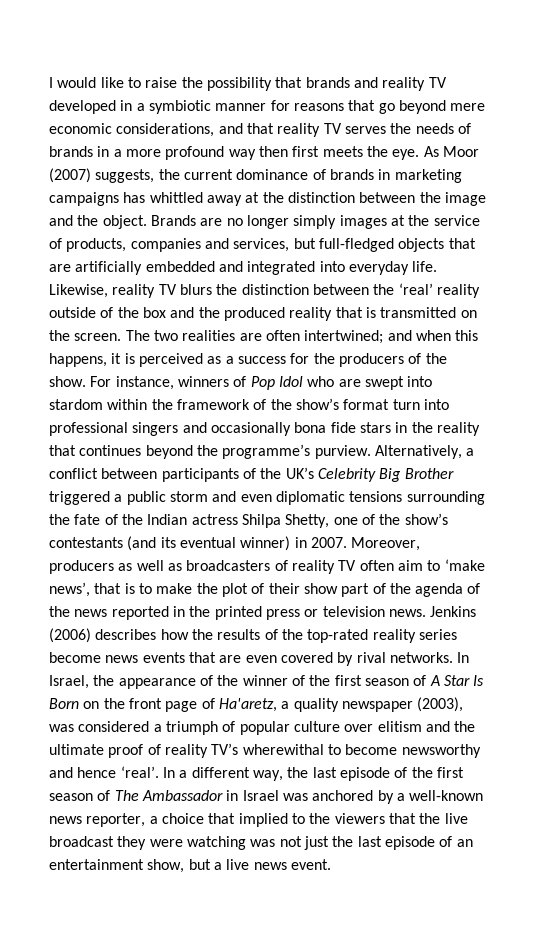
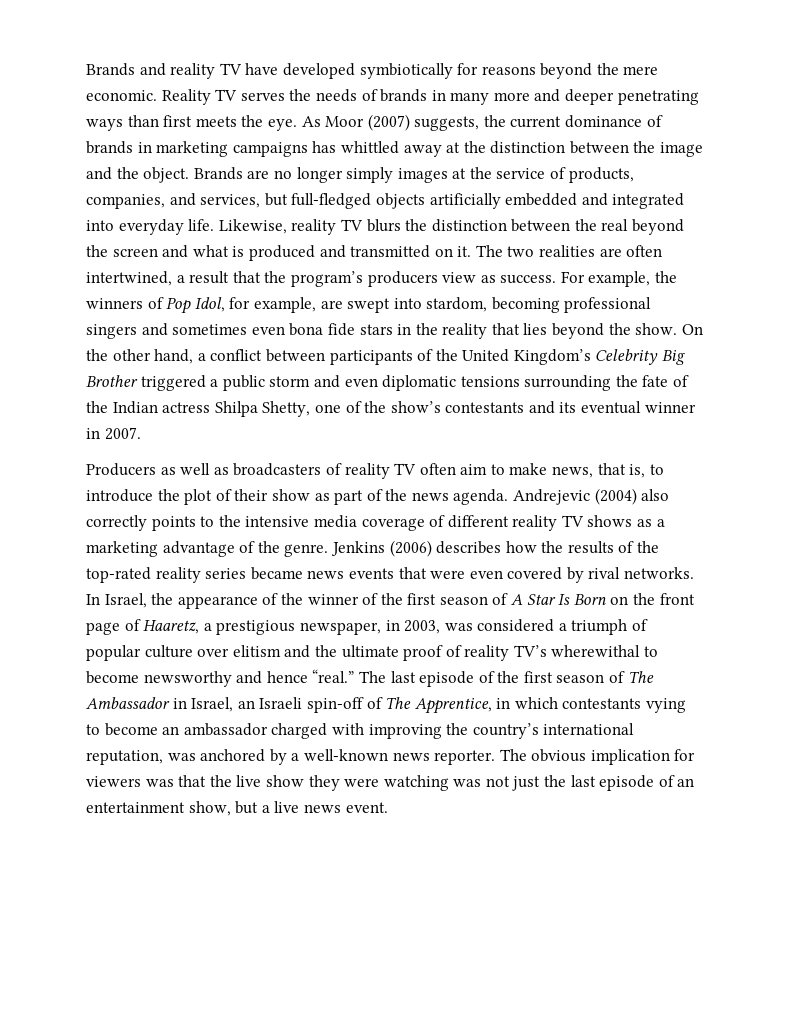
- I would like to raise the possibility that brands and reality TV developed in a symbiotic manner for reasons that go beyond mere economic considerations, and that reality TV serves the needs of brands in a more profound way then first meets the eye.
+ Brands and reality TV have developed symbiotically for reasons beyond the mere economic. Reality TV serves the needs of brands in many more and deeper penetrating ways than first meets the eye.
- Brands are no longer simply images at the service of products, companies and services, but full-fledged objects that are artificially embedded and integrated into everyday life.
+ Brands are no longer simply images at the service of products, companies, and services, but full-fledged objects artificially embedded and integrated into everyday life.
- Likewise, reality TV blurs the distinction between the ‘real’ reality outside of the box and the produced reality that is transmitted on the screen.
+ Likewise, reality TV blurs the distinction between the real beyond the screen and what is produced and transmitted on it.
- The two realities are often intertwined; and when this happens, it is perceived as a success for the producers of the show. For instance, winners of Pop Idol who are swept into stardom within the framework of the show’s format turn into professional singers and occasionally bona fide stars in the reality that continues beyond the programme’s purview. Alternatively, a conflict between participants of the UK’s Celebrity Big Brother triggered a public storm and even diplomatic tensions surrounding the fate of the Indian actress Shilpa Shetty, one of the show’s contestants (and its eventual winner) in 2007. Moreover, producers as well as broadcasters of reality TV often aim to ‘make news’, that is to make the plot of their show part of the agenda of the news reported in the printed press or television news.
+ The two realities are often intertwined, a result that the program’s producers view as success. For example, the winners of Pop Idol, for example, are swept into stardom, becoming professional singers and sometimes even bona fide stars in the reality that lies beyond the show. On the other hand, a conflict between participants of the United Kingdom’s Celebrity Big Brother triggered a public storm and even diplomatic tensions surrounding the fate of the Indian actress Shilpa Shetty, one of the show’s contestants and its eventual winner in 2007.
+ Producers as well as broadcasters of reality TV often aim to make news, that is, to introduce the plot of their show as part of the news agenda. Andrejevic (2004) also correctly points to the intensive media coverage of different reality TV shows as a marketing advantage of the genre.
- Jenkins (2006) describes how the results of the top-rated reality series become news events that are even covered by rival networks.
+ Jenkins (2006) describes how the results of the top-rated reality series became news events that were even covered by rival networks.
- In Israel, the appearance of the winner of the first season of A Star Is Born on the front page of Ha'aretz, a quality newspaper (2003), was considered a triumph of popular culture over elitism and the ultimate proof of reality TV’s wherewithal to become newsworthy and hence ‘real’. In a different way, the last episode of the first season of The Ambassador in Israel was anchored by a well-known news reporter, a choice that implied to the viewers that the live broadcast they were watching was not just the last episode of an entertainment show, but a live news event.
+ In Israel, the appearance of the winner of the first season of A Star Is Born on the front page of Haaretz, a prestigious newspaper, in 2003, was considered a triumph of popular culture over elitism and the ultimate proof of reality TV’s wherewithal to become newsworthy and hence “real.” The last episode of the first season of The Ambassador in Israel, an Israeli spin-off of The Apprentice, in which contestants vying to become an ambassador charged with improving the country’s international reputation, was anchored by a well-known news reporter. The obvious implication for viewers was that the live show they were watching was not just the last episode of an entertainment show, but a live news event.

